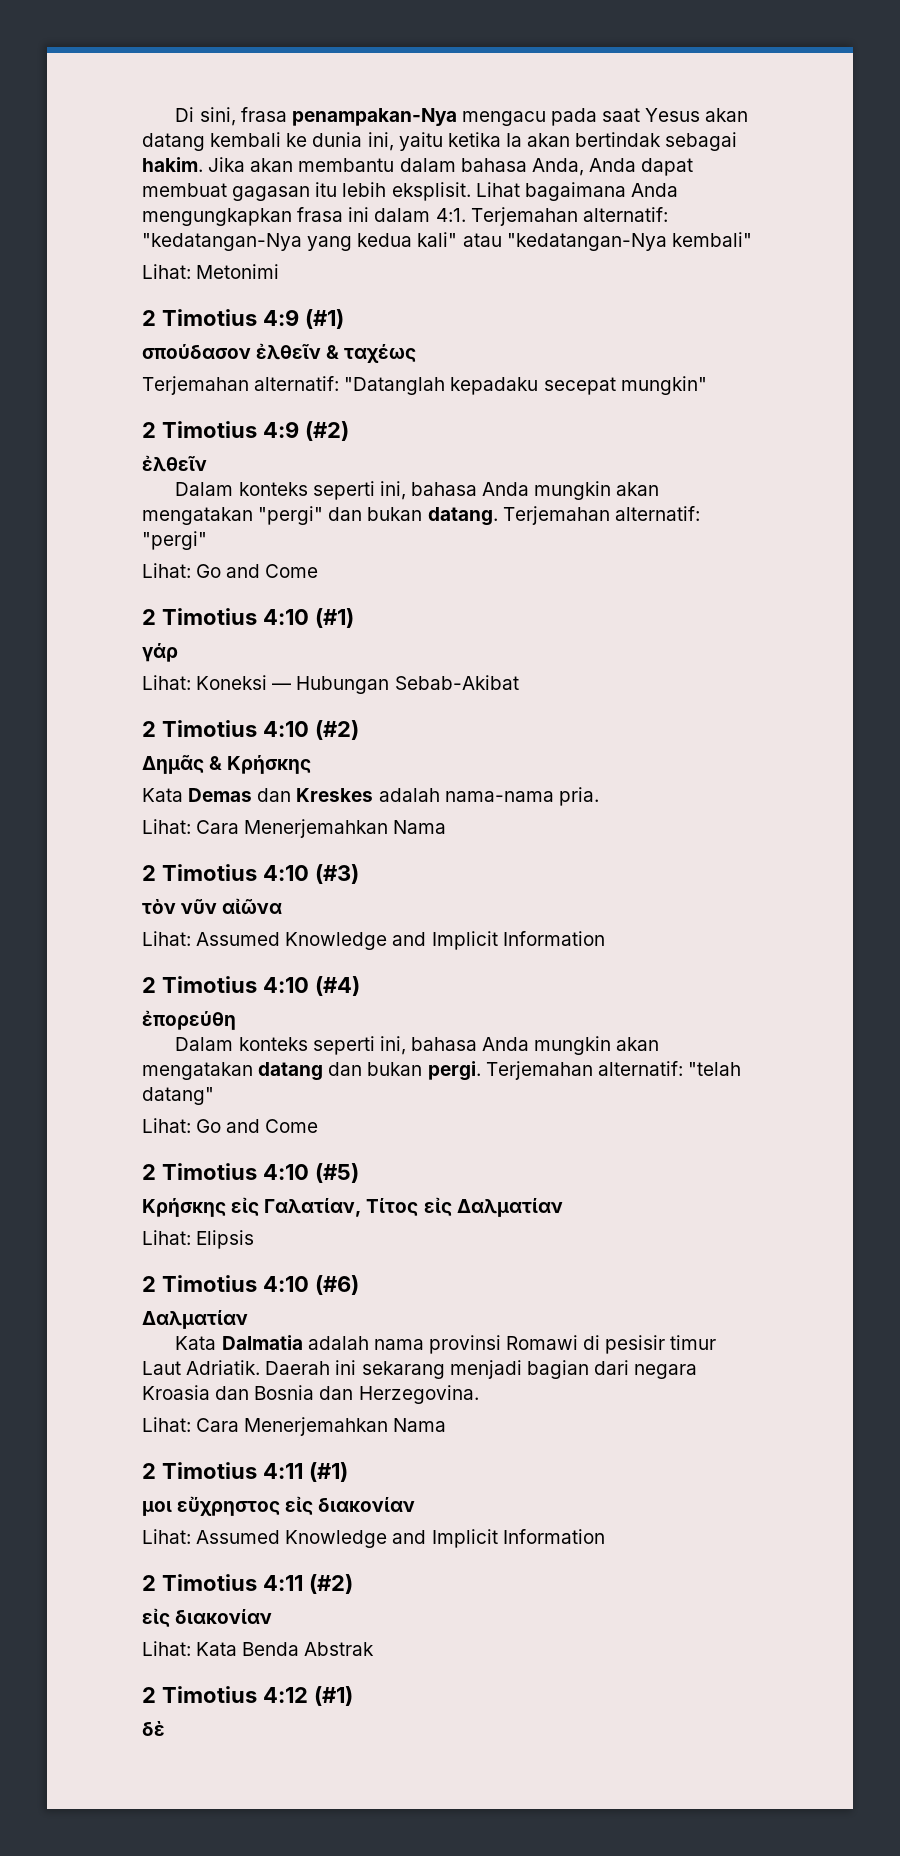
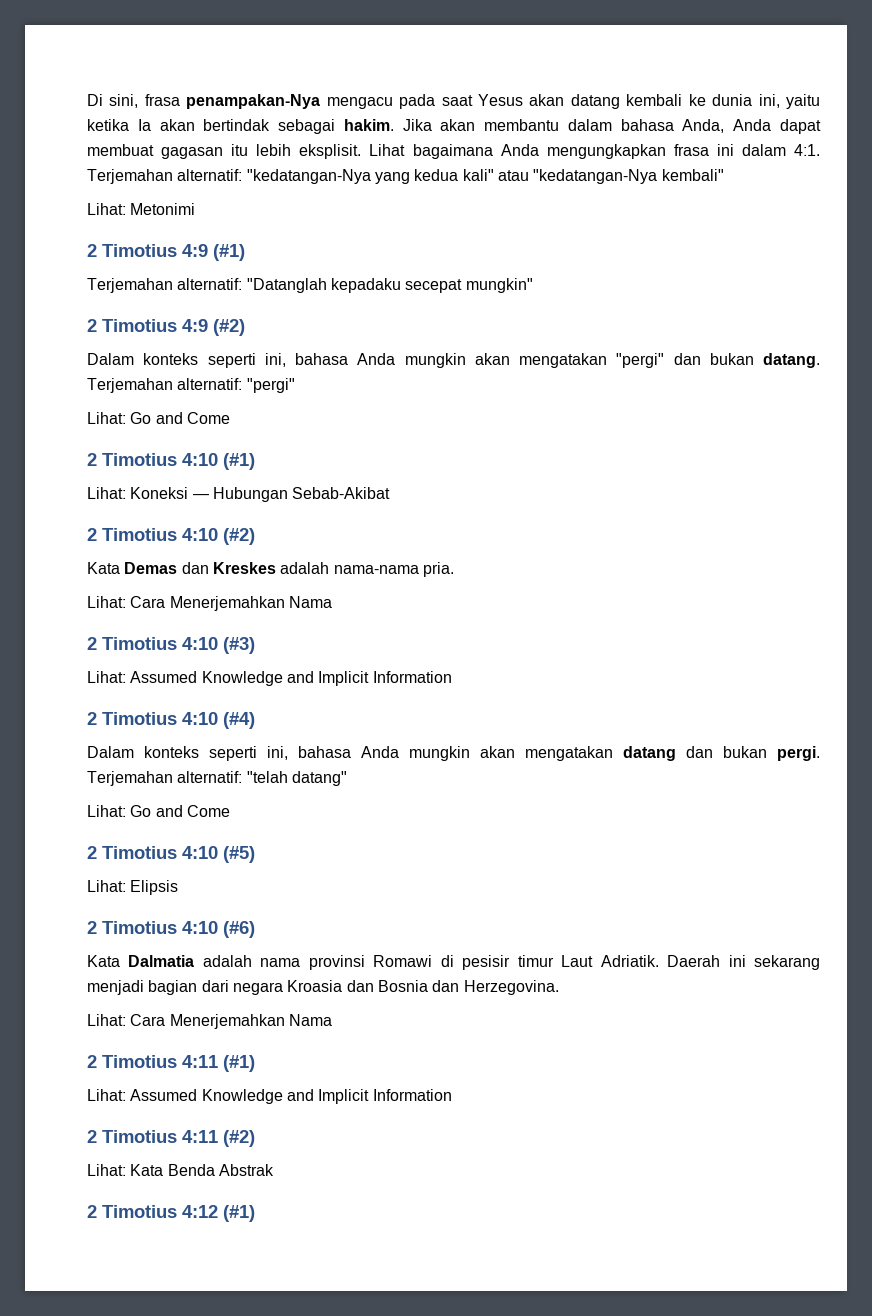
- σπούδασον ἐλθεῖν & ταχέως
  2 Timotius 4:9 (#2)
- ἐλθεῖν
- γάρ
- Δημᾶς & Κρήσκης
- τὸν νῦν αἰῶνα
- ἐπορεύθη
- Κρήσκης εἰς Γαλατίαν, Τίτος εἰς Δαλματίαν
  2 Timotius 4:10 (#6)
- Δαλματίαν
- μοι εὔχρηστος εἰς διακονίαν
  2 Timotius 4:11 (#2)
- εἰς διακονίαν
- δὲ

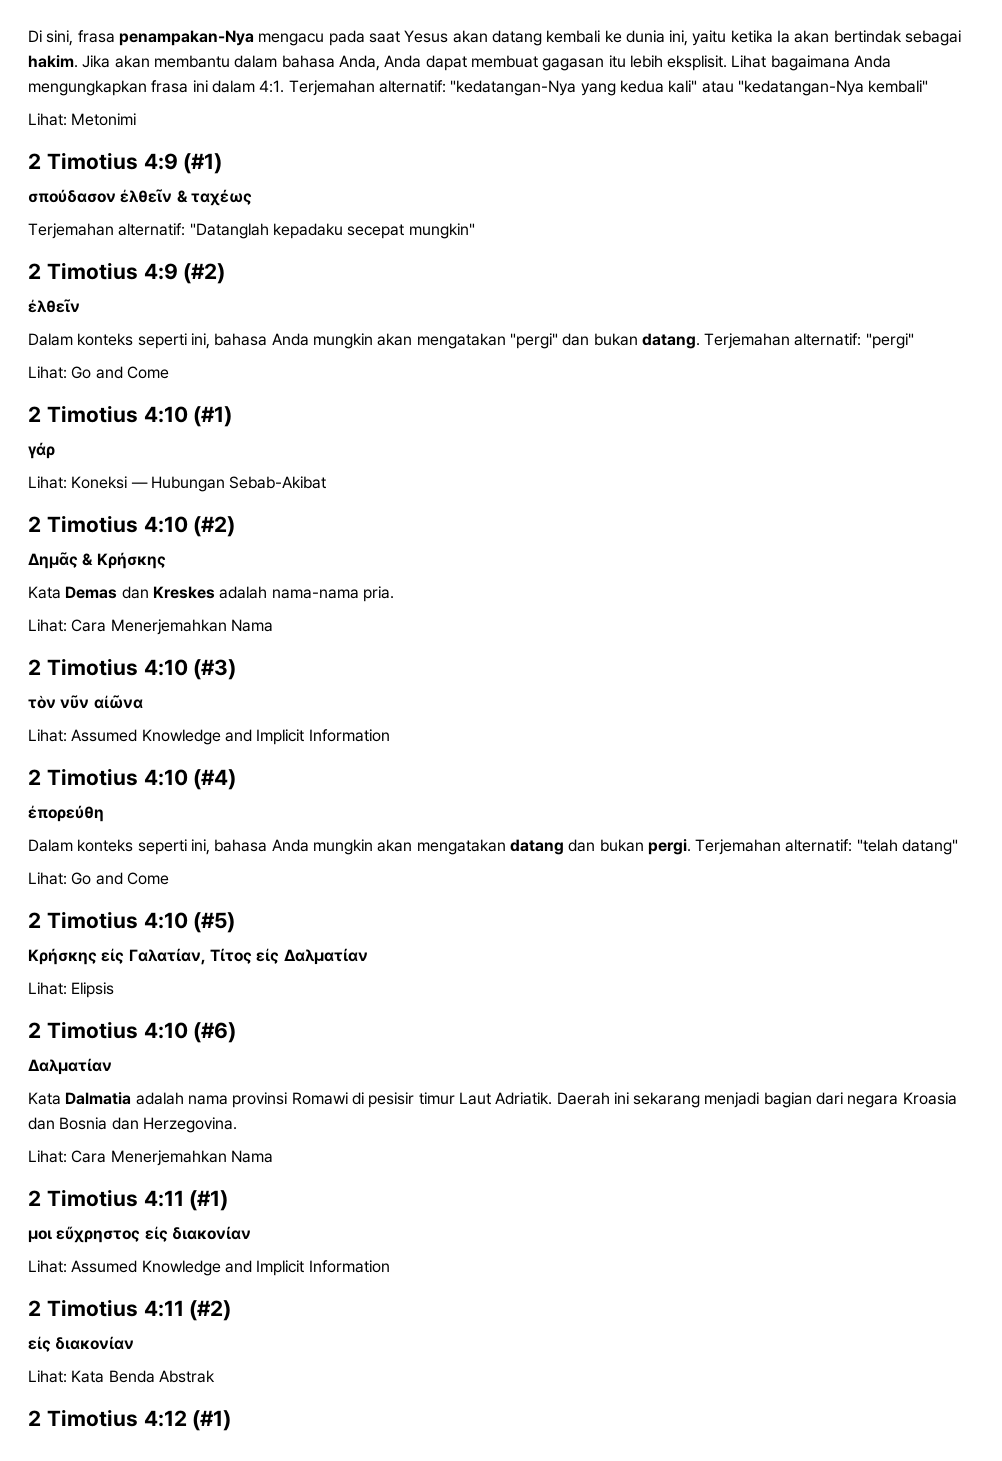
+ σπούδασον ἐλθεῖν & ταχέως
  2 Timotius 4:9 (#2)
+ ἐλθεῖν
+ γάρ
+ Δημᾶς & Κρήσκης
+ τὸν νῦν αἰῶνα
+ ἐπορεύθη
+ Κρήσκης εἰς Γαλατίαν, Τίτος εἰς Δαλματίαν
  2 Timotius 4:10 (#6)
+ Δαλματίαν
+ μοι εὔχρηστος εἰς διακονίαν
  2 Timotius 4:11 (#2)
+ εἰς διακονίαν

